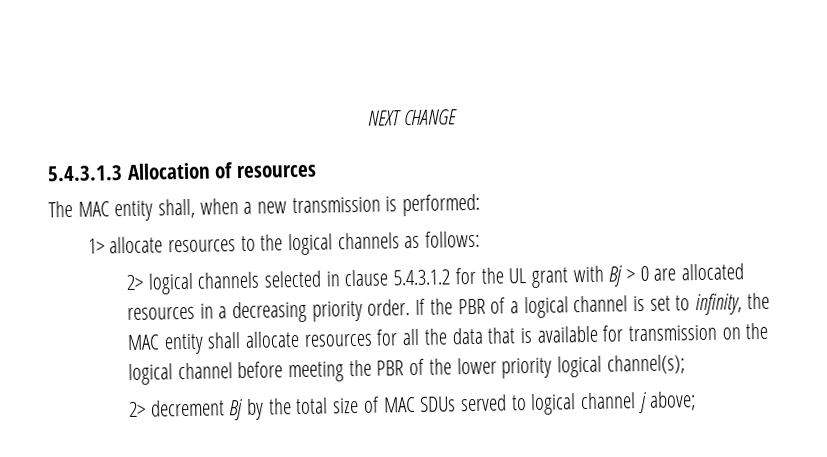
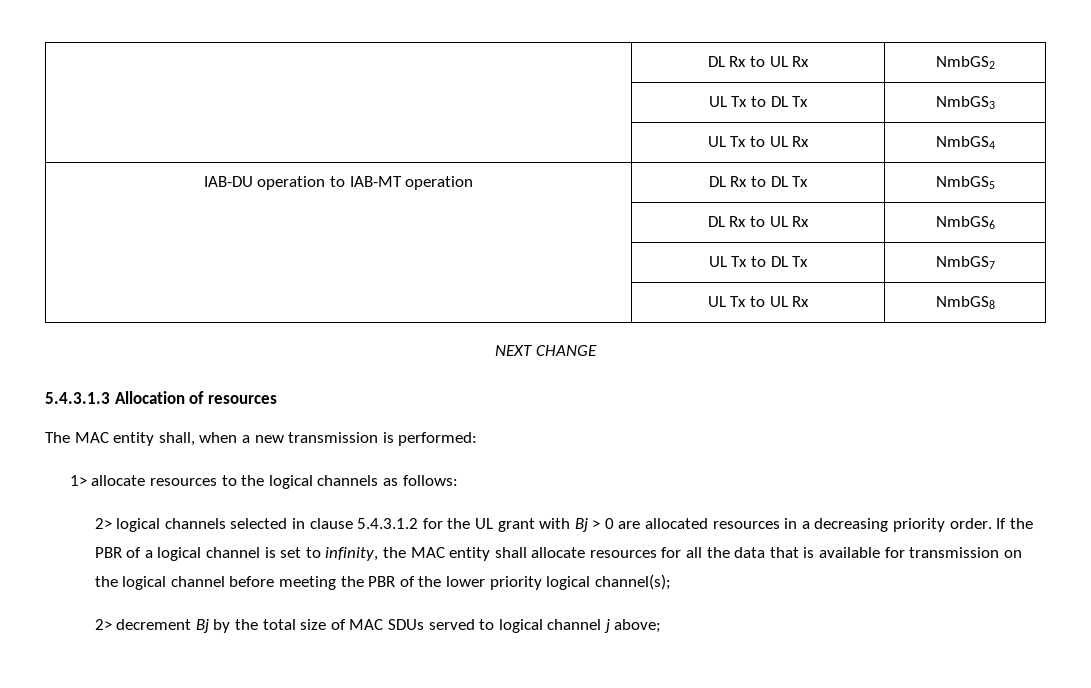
+ | DL Rx to UL Rx | NmbGS2
+ | UL Tx to DL Tx | NmbGS3
+ | UL Tx to UL Rx | NmbGS4
+ IAB-DU operation to IAB-MT operation | DL Rx to DL Tx | NmbGS5
+ | DL Rx to UL Rx | NmbGS6
+ | UL Tx to DL Tx | NmbGS7
+ | UL Tx to UL Rx | NmbGS8

